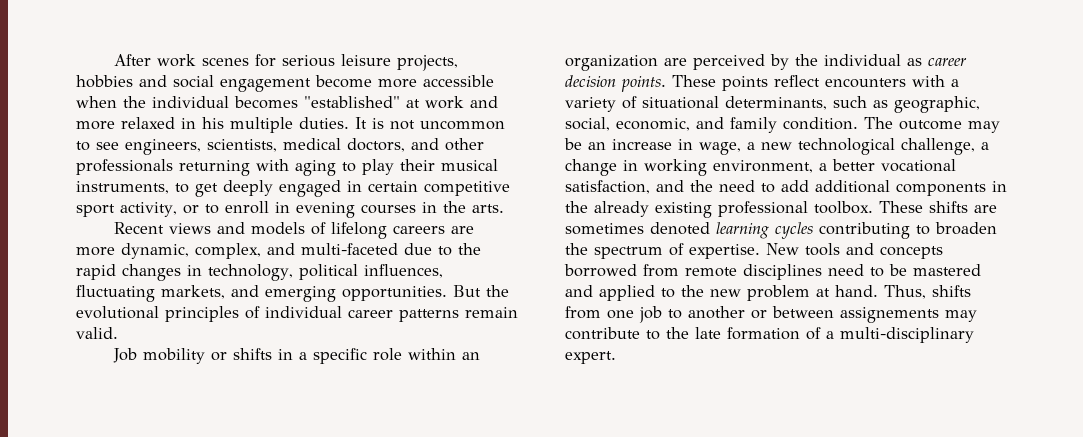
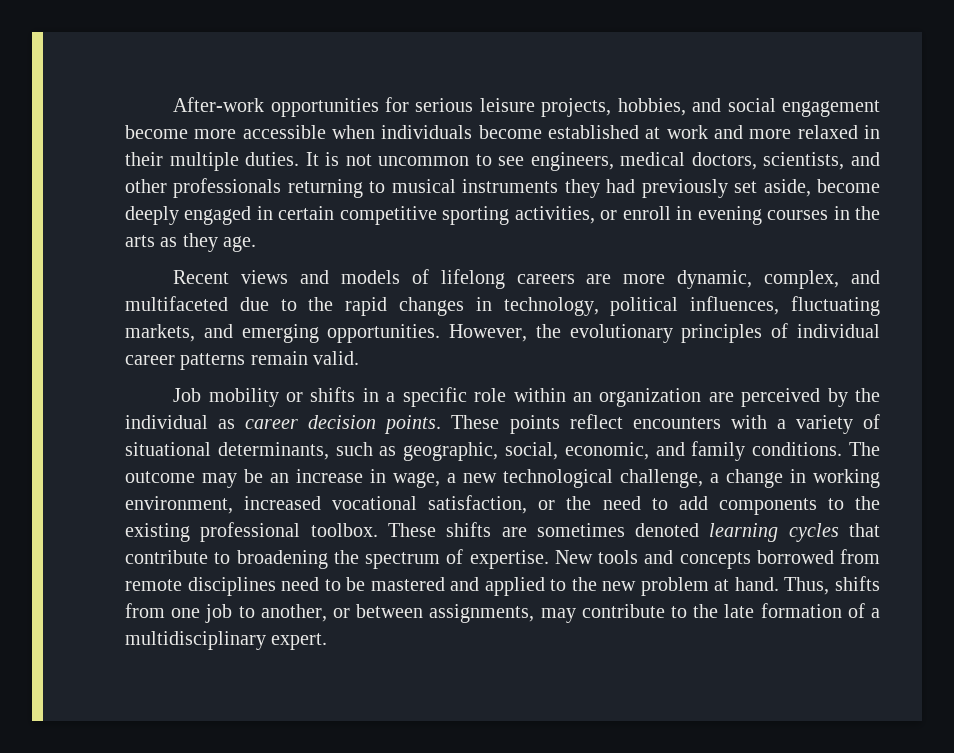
- After work scenes for serious leisure projects, hobbies and social engagement become more accessible when the individual becomes "established" at work and more relaxed in his multiple duties.
+ After-work opportunities for serious leisure projects, hobbies, and social engagement become more accessible when individuals become established at work and more relaxed in their multiple duties.
- It is not uncommon to see engineers, scientists, medical doctors, and other professionals returning with aging to play their musical instruments, to get deeply engaged in certain competitive sport activity, or to enroll in evening courses in the arts.
+ It is not uncommon to see engineers, medical doctors, scientists, and other professionals returning to musical instruments they had previously set aside, become deeply engaged in certain competitive sporting activities, or enroll in evening courses in the arts as they age.
- Recent views and models of lifelong careers are more dynamic, complex, and multi-faceted due to the rapid changes in technology, political influences, fluctuating markets, and emerging opportunities.
+ Recent views and models of lifelong careers are more dynamic, complex, and multifaceted due to the rapid changes in technology, political influences, fluctuating markets, and emerging opportunities.
- But the evolutional principles of individual career patterns remain valid.
+ However, the evolutionary principles of individual career patterns remain valid.
- These points reflect encounters with a variety of situational determinants, such as geographic, social, economic, and family condition.
+ These points reflect encounters with a variety of situational determinants, such as geographic, social, economic, and family conditions.
- The outcome may be an increase in wage, a new technological challenge, a change in working environment, a better vocational satisfaction, and the need to add additional components in the already existing professional toolbox.
+ The outcome may be an increase in wage, a new technological challenge, a change in working environment, increased vocational satisfaction, or the need to add components to the existing professional toolbox.
- These shifts are sometimes denoted learning cycles contributing to broaden the spectrum of expertise.
+ These shifts are sometimes denoted learning cycles that contribute to broadening the spectrum of expertise.
- Thus, shifts from one job to another or between assignements may contribute to the late formation of a multi-disciplinary expert.
+ Thus, shifts from one job to another, or between assignments, may contribute to the late formation of a multidisciplinary expert.

